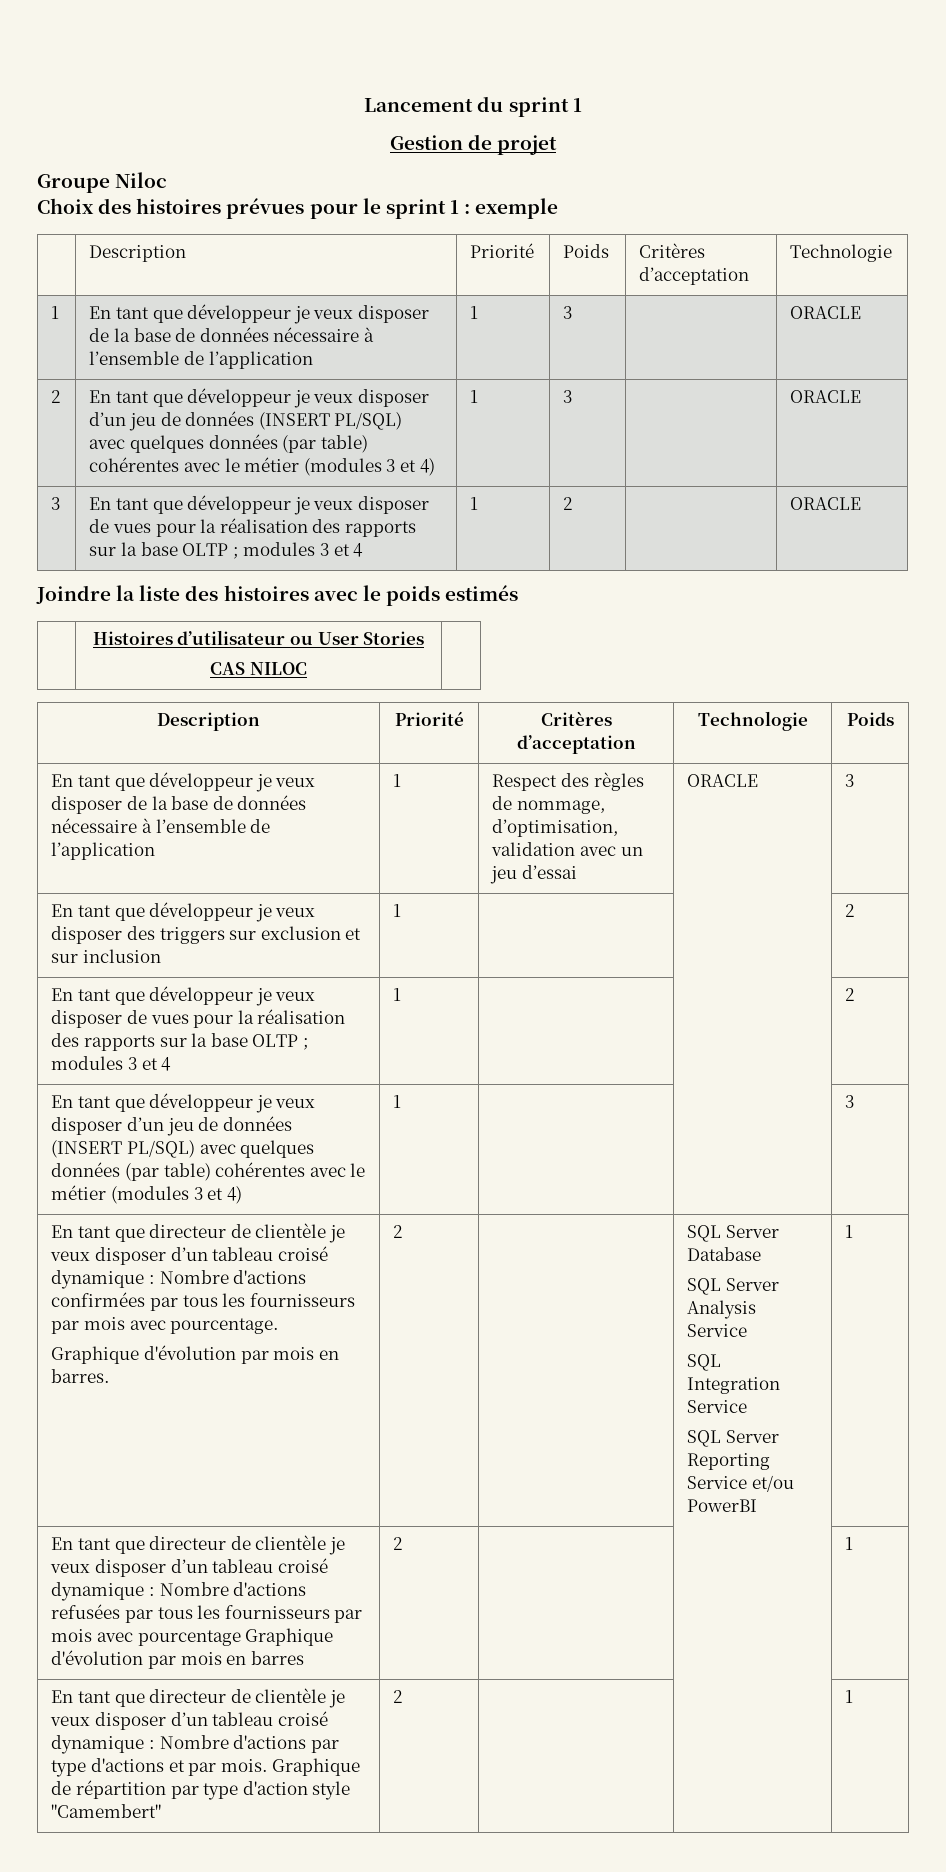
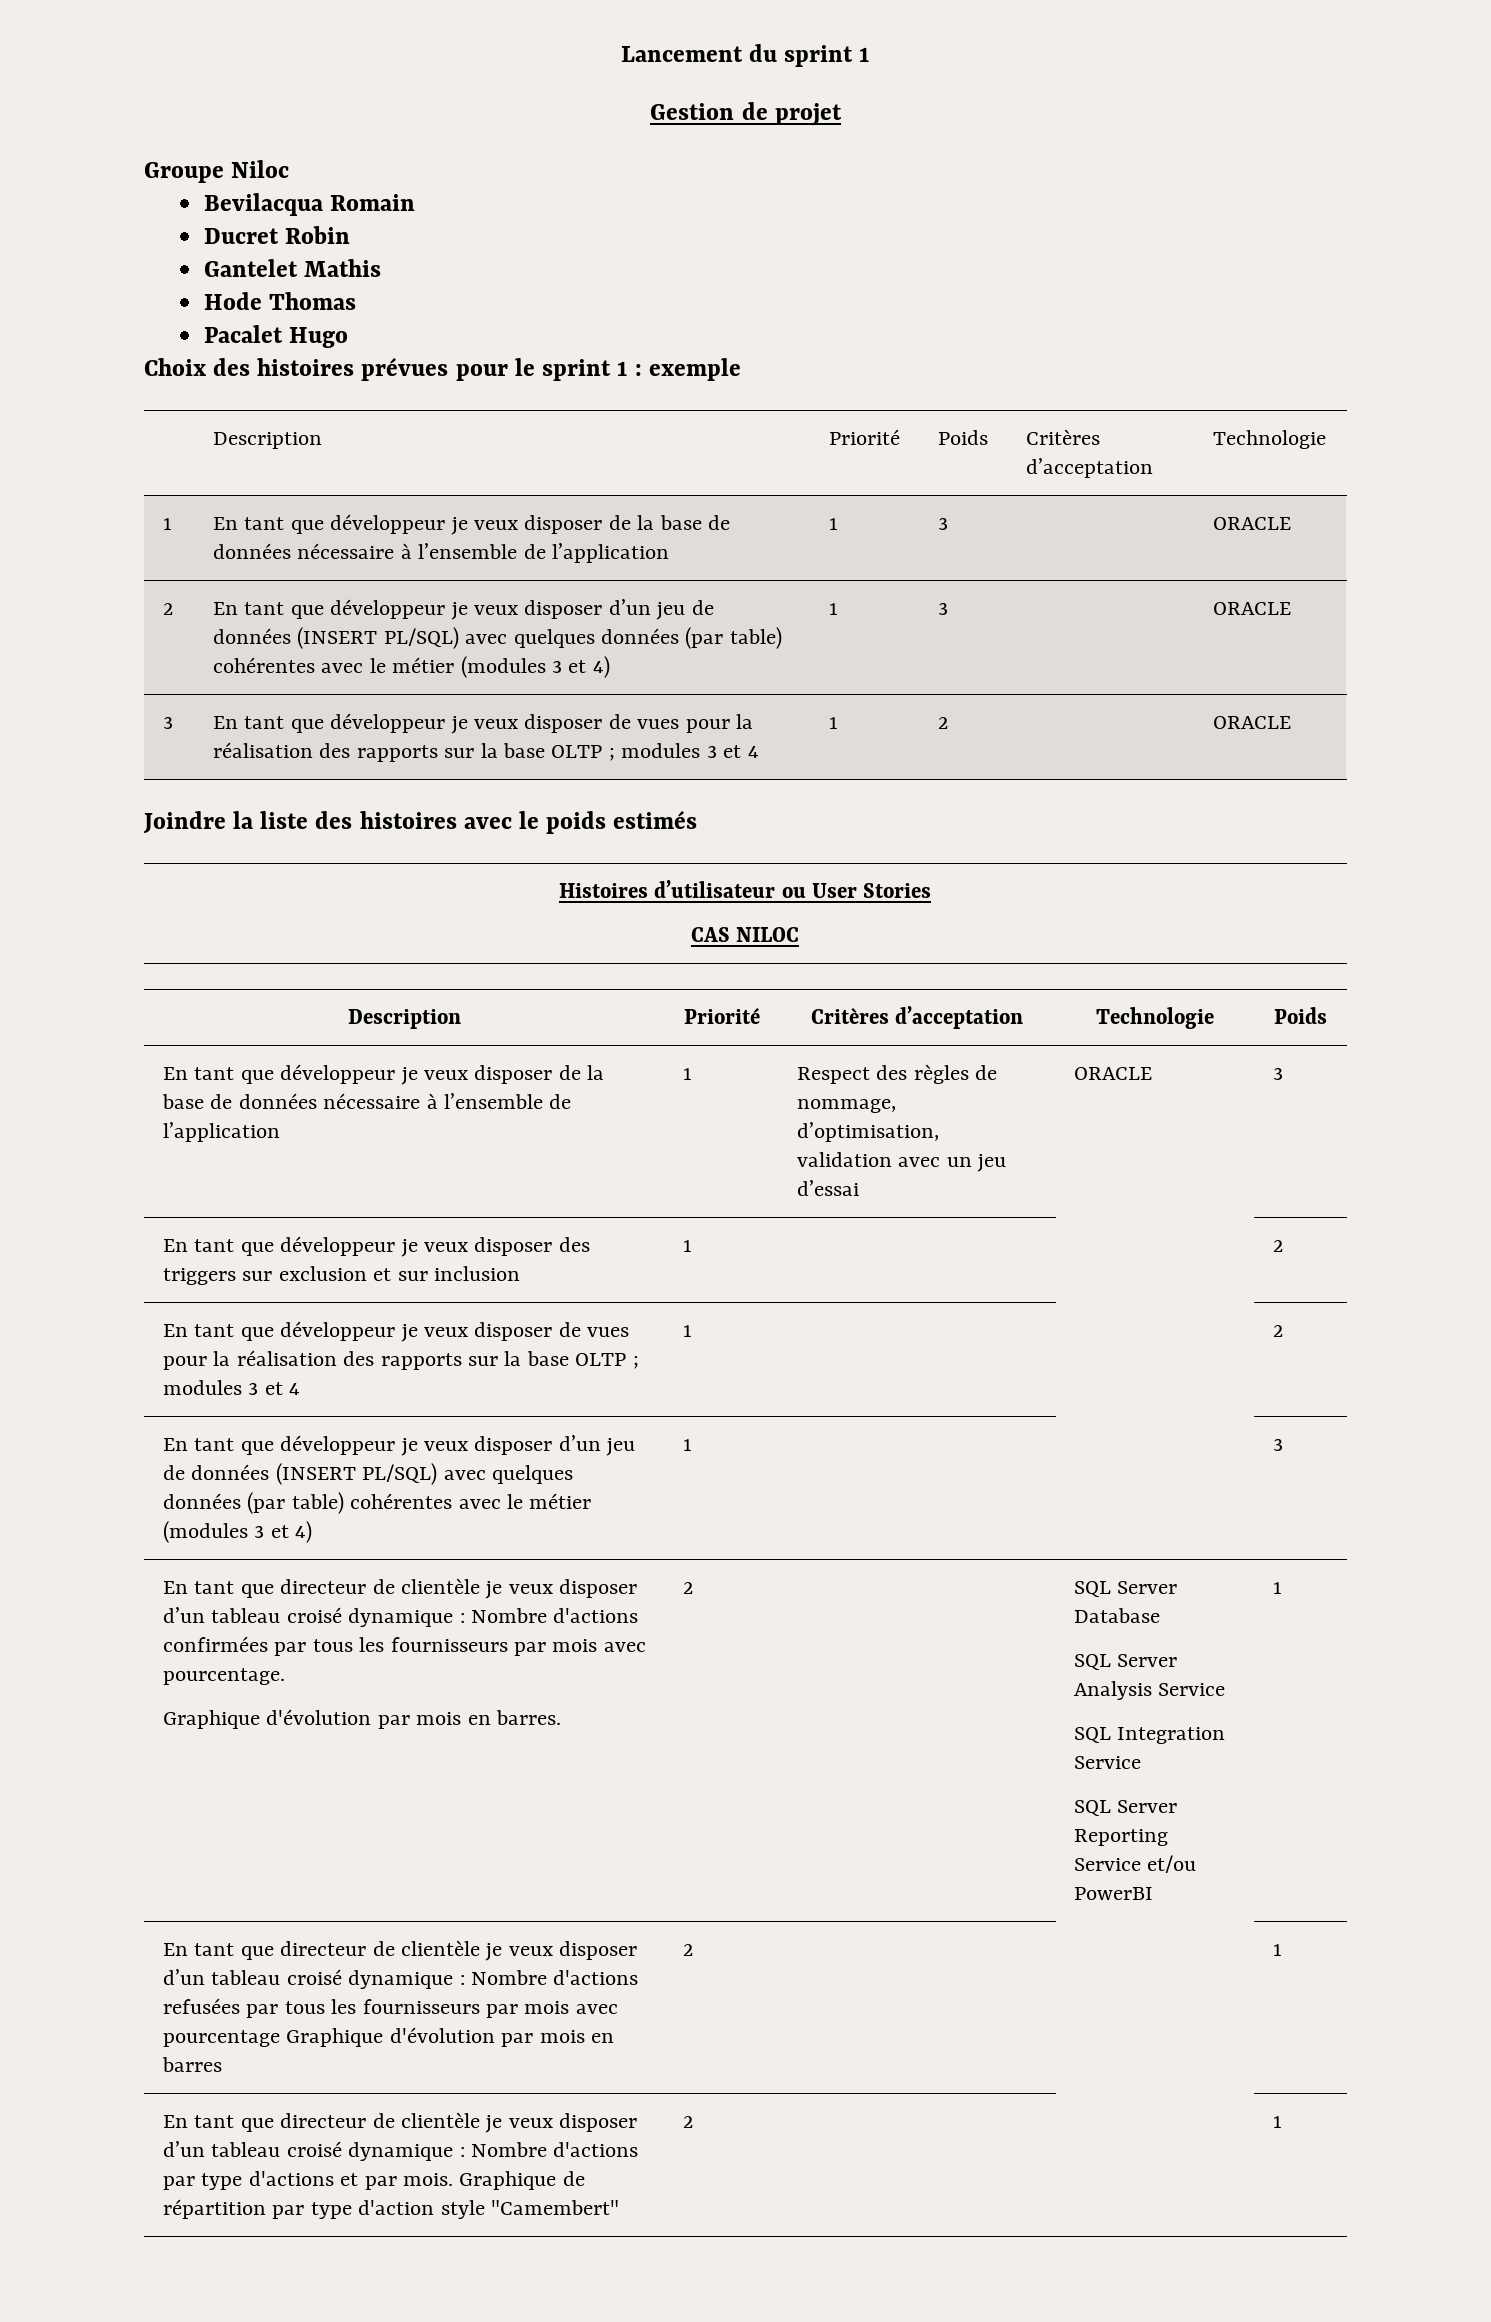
+ Bevilacqua Romain
+ Ducret Robin
+ Gantelet Mathis
+ Hode Thomas
+ Pacalet Hugo

